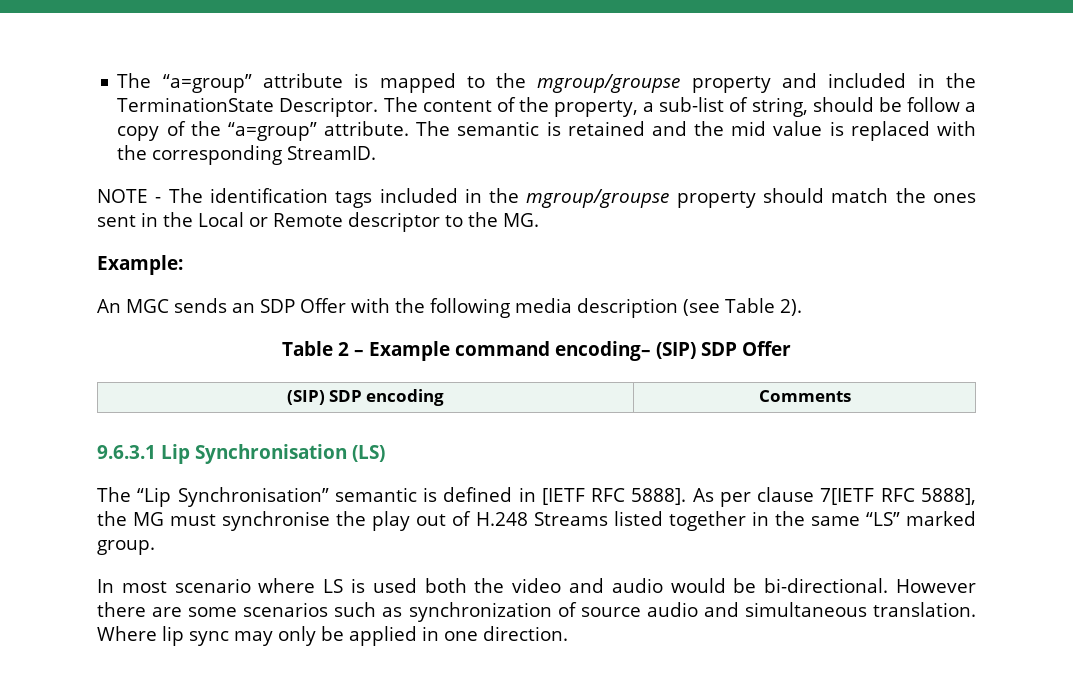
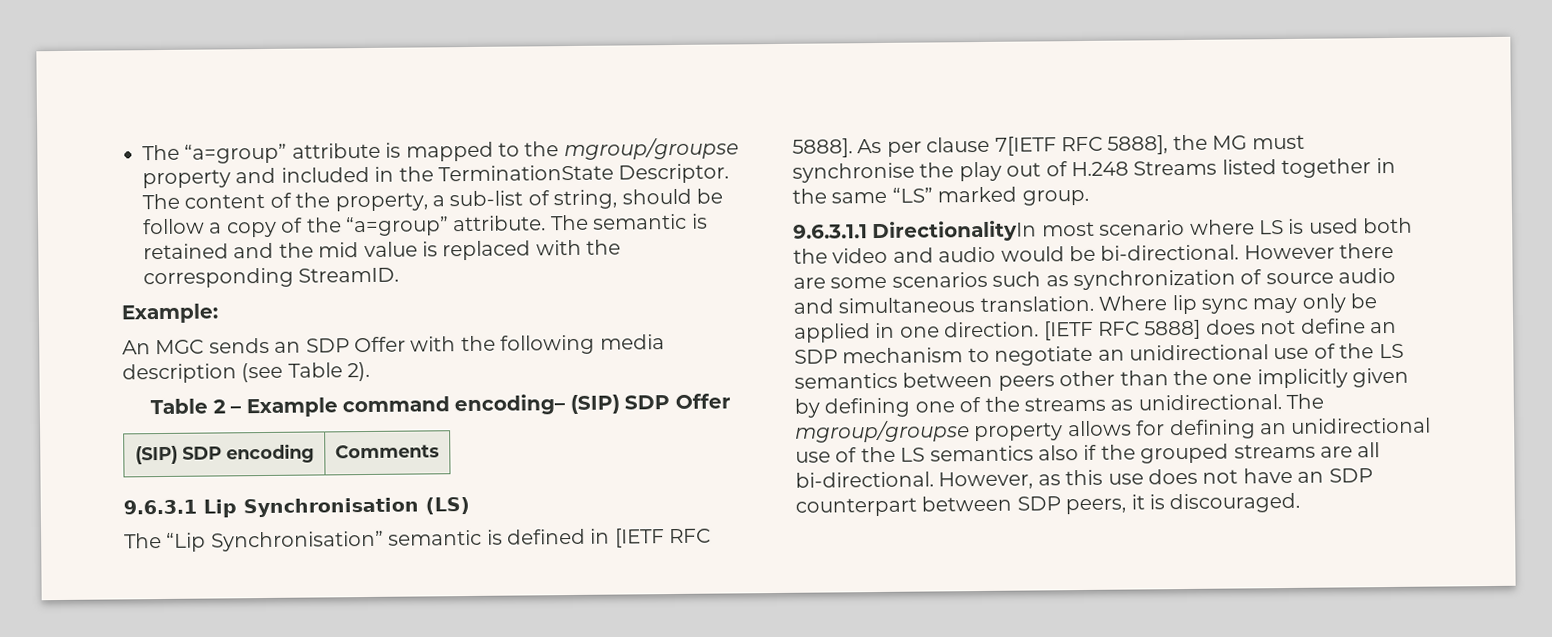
- NOTE - The identification tags included in the mgroup/groupse property should match the ones sent in the Local or Remote descriptor to the MG.
- In most scenario where LS is used both the video and audio would be bi-directional.
+ 9.6.3.1.1 DirectionalityIn most scenario where LS is used both the video and audio would be bi-directional.
+ [IETF RFC 5888] does not define an SDP mechanism to negotiate an unidirectional use of the LS semantics between peers other than the one implicitly given by defining one of the streams as unidirectional. The mgroup/groupse property allows for defining an unidirectional use of the LS semantics also if the grouped streams are all bi-directional. However, as this use does not have an SDP counterpart between SDP peers, it is discouraged.

